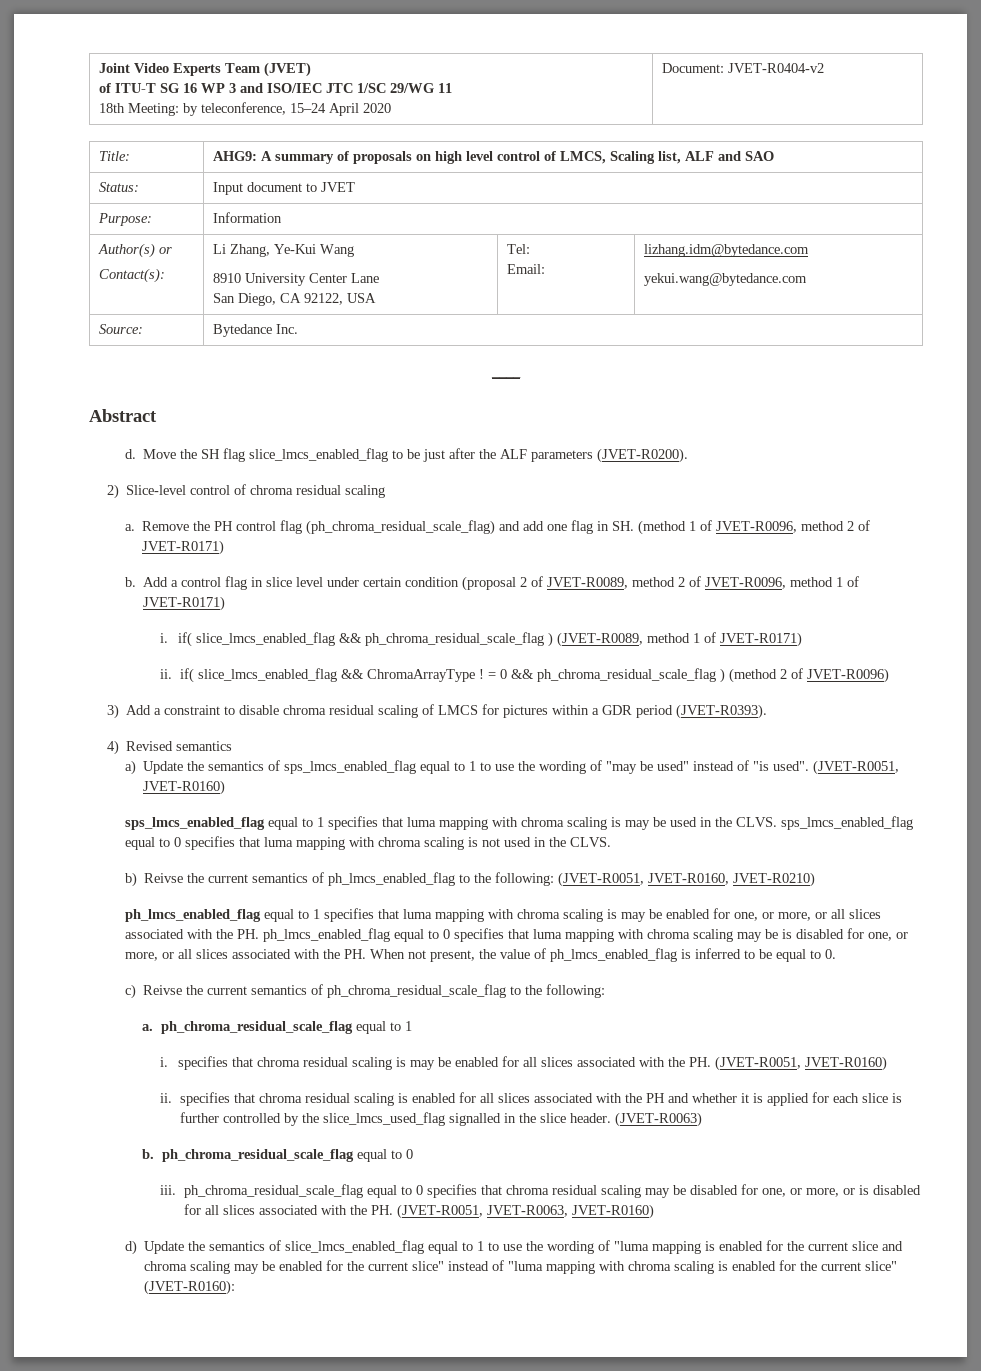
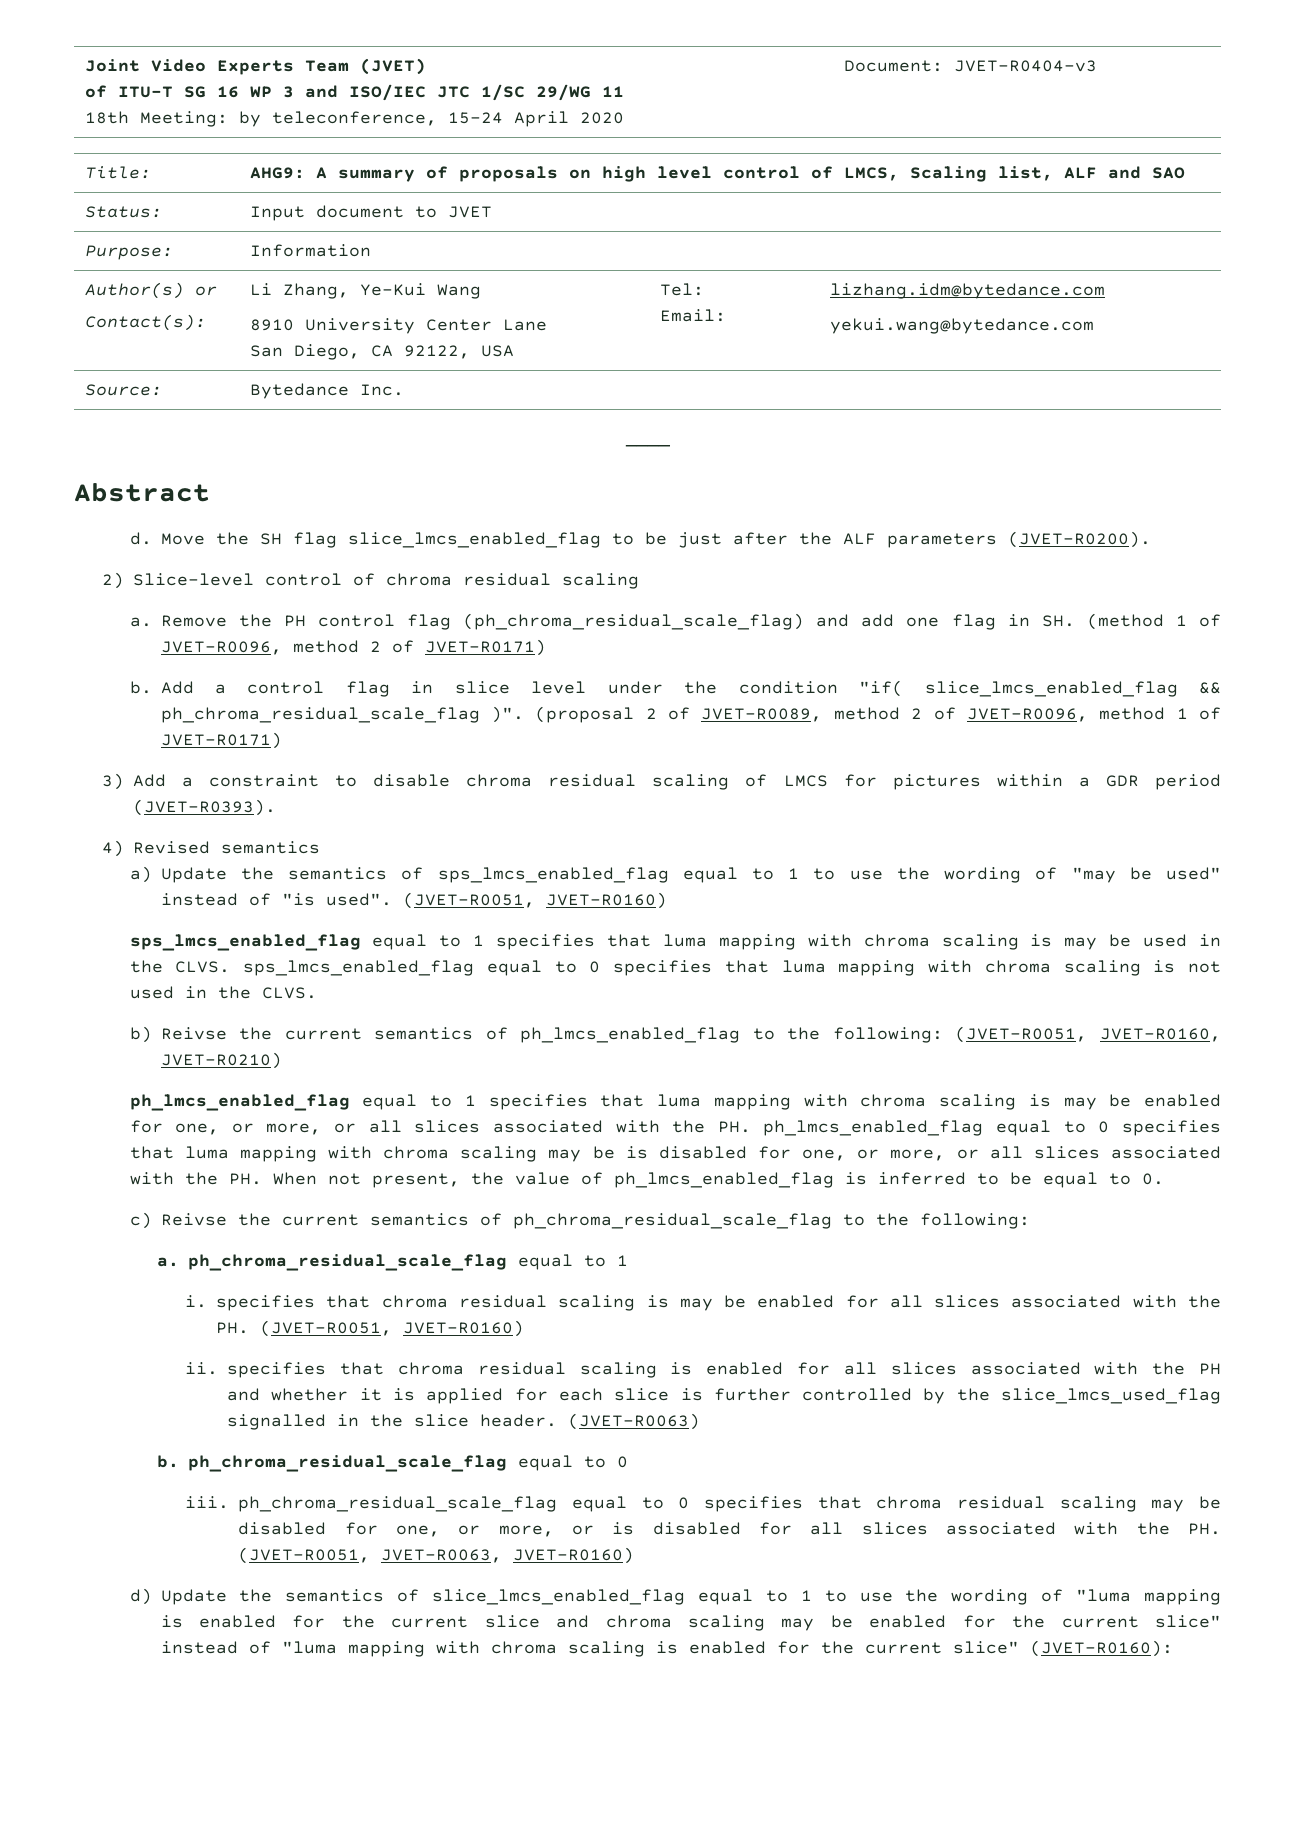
  Joint Video Experts Team (JVET)
  of ITU-T SG 16 WP 3 and ISO/IEC JTC 1/SC 29/WG 11
- 18th Meeting: by teleconference, 15–24 April 2020 | Document: JVET-R0404-v2
+ 18th Meeting: by teleconference, 15–24 April 2020 | Document: JVET-R0404-v3
- Add a control flag in slice level under certain condition (proposal 2 of JVET-R0089, method 2 of JVET-R0096, method 1 of JVET-R0171)
+ Add a control flag in slice level under the condition "if( slice_lmcs_enabled_flag && ph_chroma_residual_scale_flag )". (proposal 2 of JVET-R0089, method 2 of JVET-R0096, method 1 of JVET-R0171)
- i. if( slice_lmcs_enabled_flag && ph_chroma_residual_scale_flag ) (JVET-R0089, method 1 of JVET-R0171)
- ii. if( slice_lmcs_enabled_flag && ChromaArrayType ! = 0 && ph_chroma_residual_scale_flag ) (method 2 of JVET-R0096)

